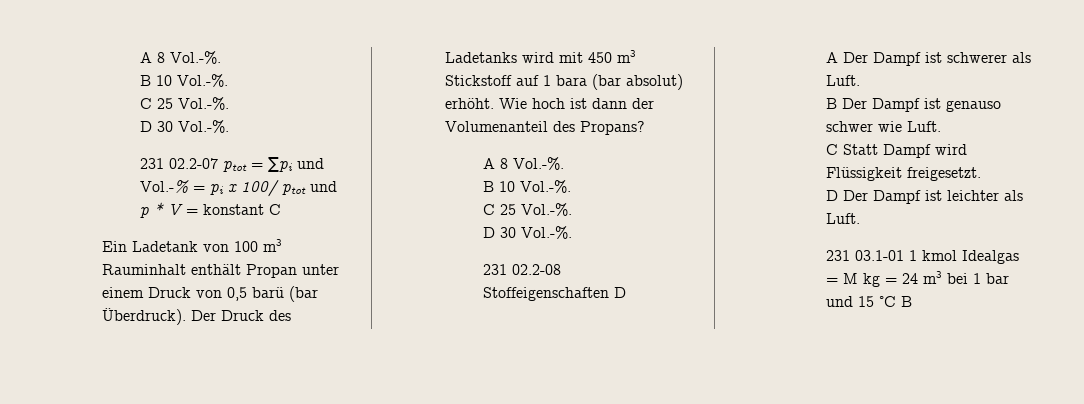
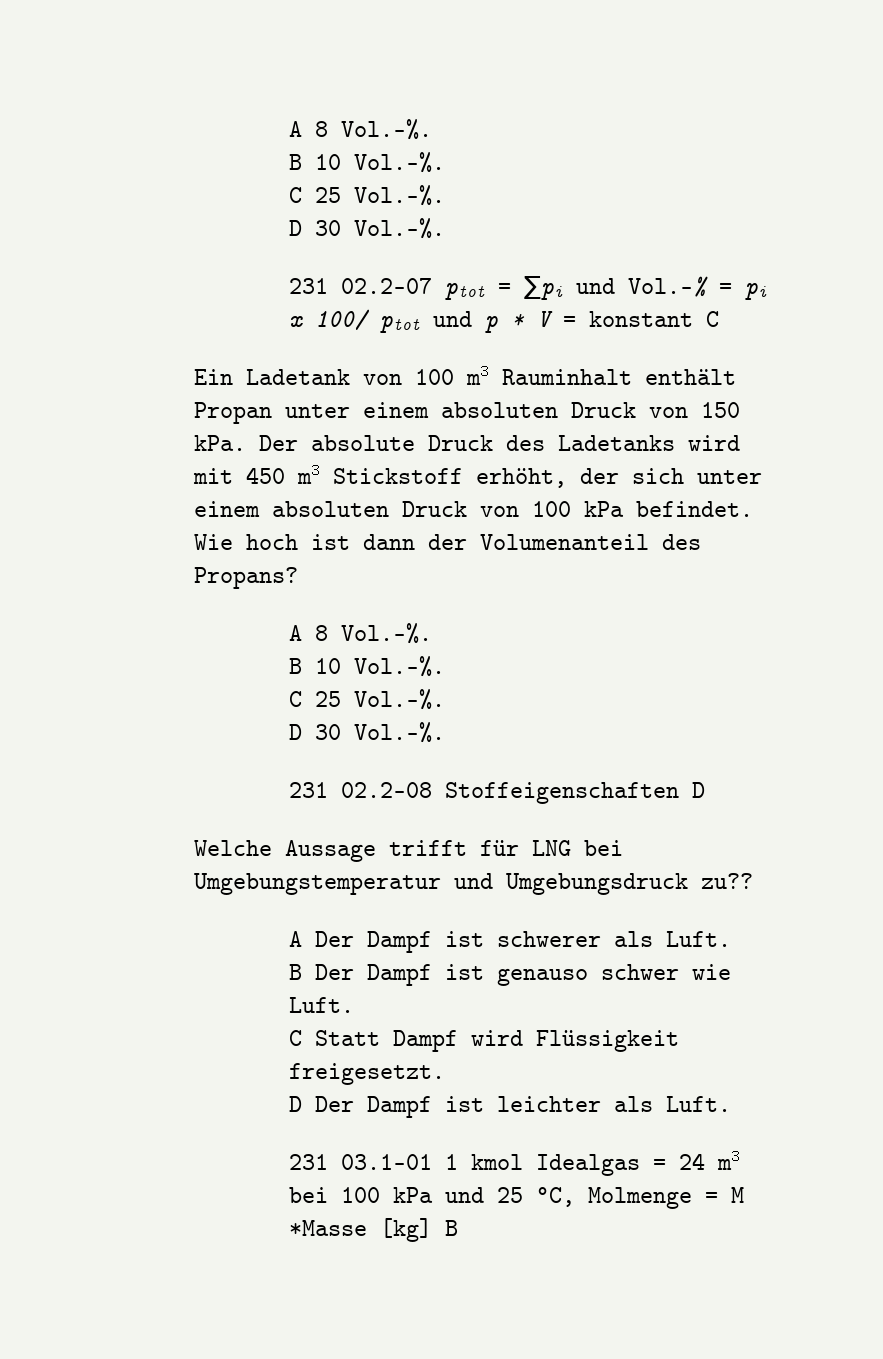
- Ein Ladetank von 100 m3 Rauminhalt enthält Propan unter einem Druck von 0,5 barü (bar Überdruck). Der Druck des Ladetanks wird mit 450 m3 Stickstoff auf 1 bara (bar absolut) erhöht.
+ Ein Ladetank von 100 m3 Rauminhalt enthält Propan unter einem absoluten Druck von 150 kPa. Der absolute Druck des Ladetanks wird mit 450 m3 Stickstoff erhöht, der sich unter einem absoluten Druck von 100 kPa befindet.
+ Welche Aussage trifft für LNG bei Umgebungstemperatur und Umgebungsdruck zu??
- 231 03.1-01 1 kmol Idealgas = M kg = 24 m3 bei 1 bar und 15 °C B
+ 231 03.1-01 1 kmol Idealgas = 24 m3 bei 100 kPa und 25 °C, Molmenge = M *Masse [kg] B

